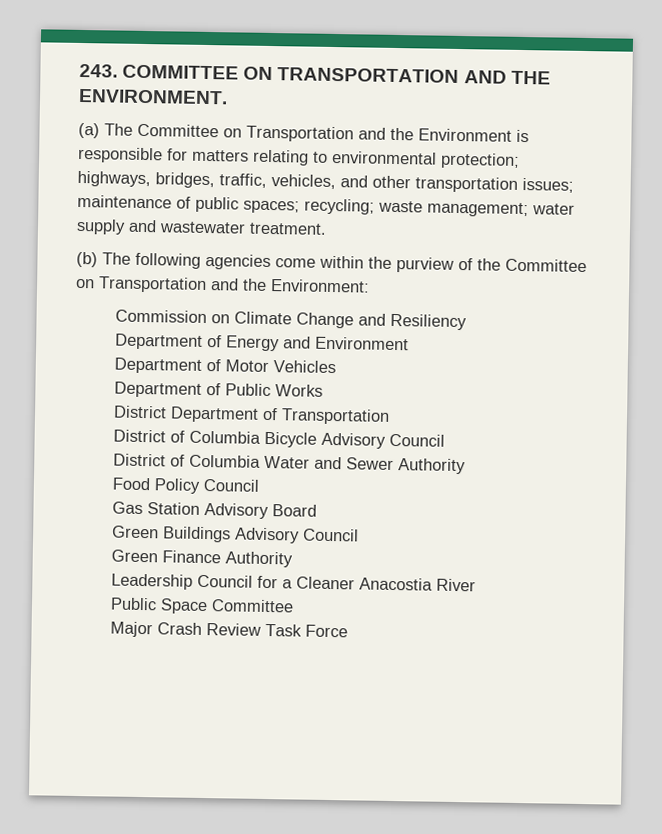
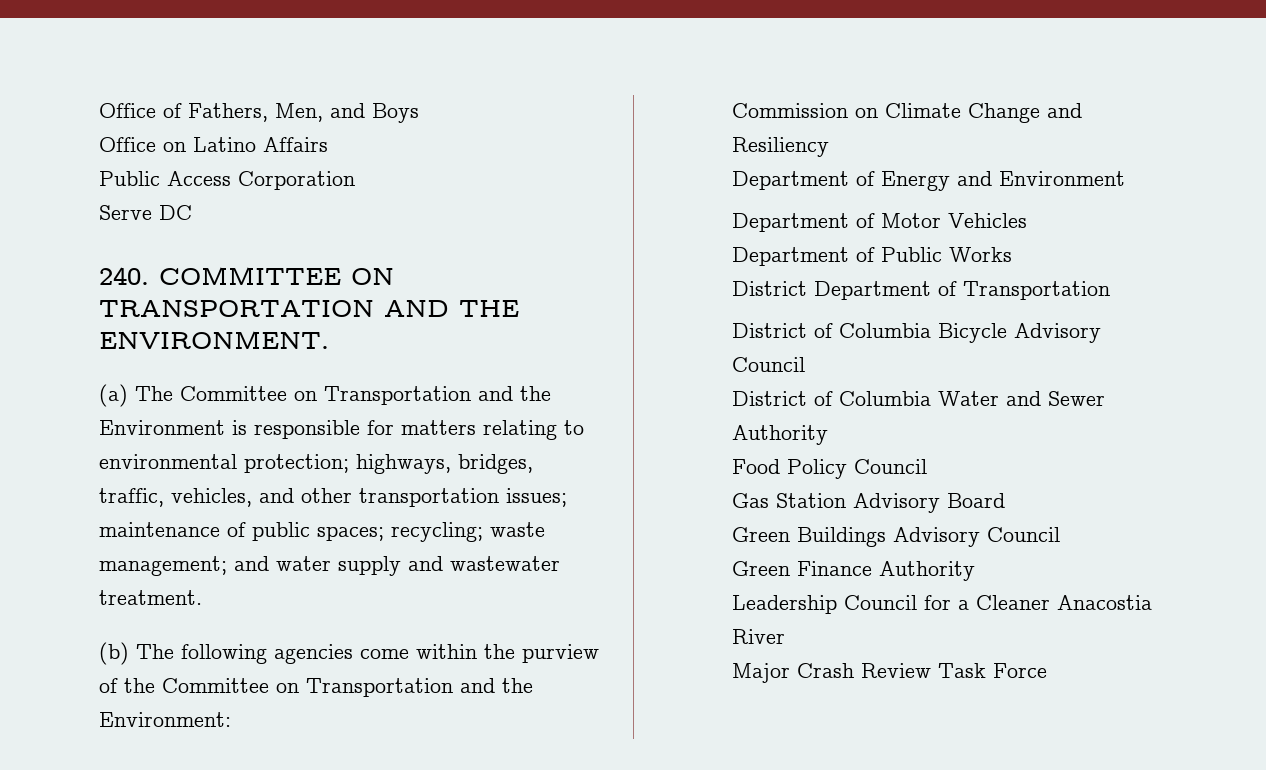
- 243. COMMITTEE ON TRANSPORTATION AND THE ENVIRONMENT.
+ Office of Fathers, Men, and Boys
+ Office on Latino Affairs
+ Public Access Corporation
+ Serve DC
+ 240. COMMITTEE ON TRANSPORTATION AND THE ENVIRONMENT.
- (a) The Committee on Transportation and the Environment is responsible for matters relating to environmental protection; highways, bridges, traffic, vehicles, and other transportation issues; maintenance of public spaces; recycling; waste management; water supply and wastewater treatment.
+ (a) The Committee on Transportation and the Environment is responsible for matters relating to environmental protection; highways, bridges, traffic, vehicles, and other transportation issues; maintenance of public spaces; recycling; waste management; and water supply and wastewater treatment.
- Public Space Committee

